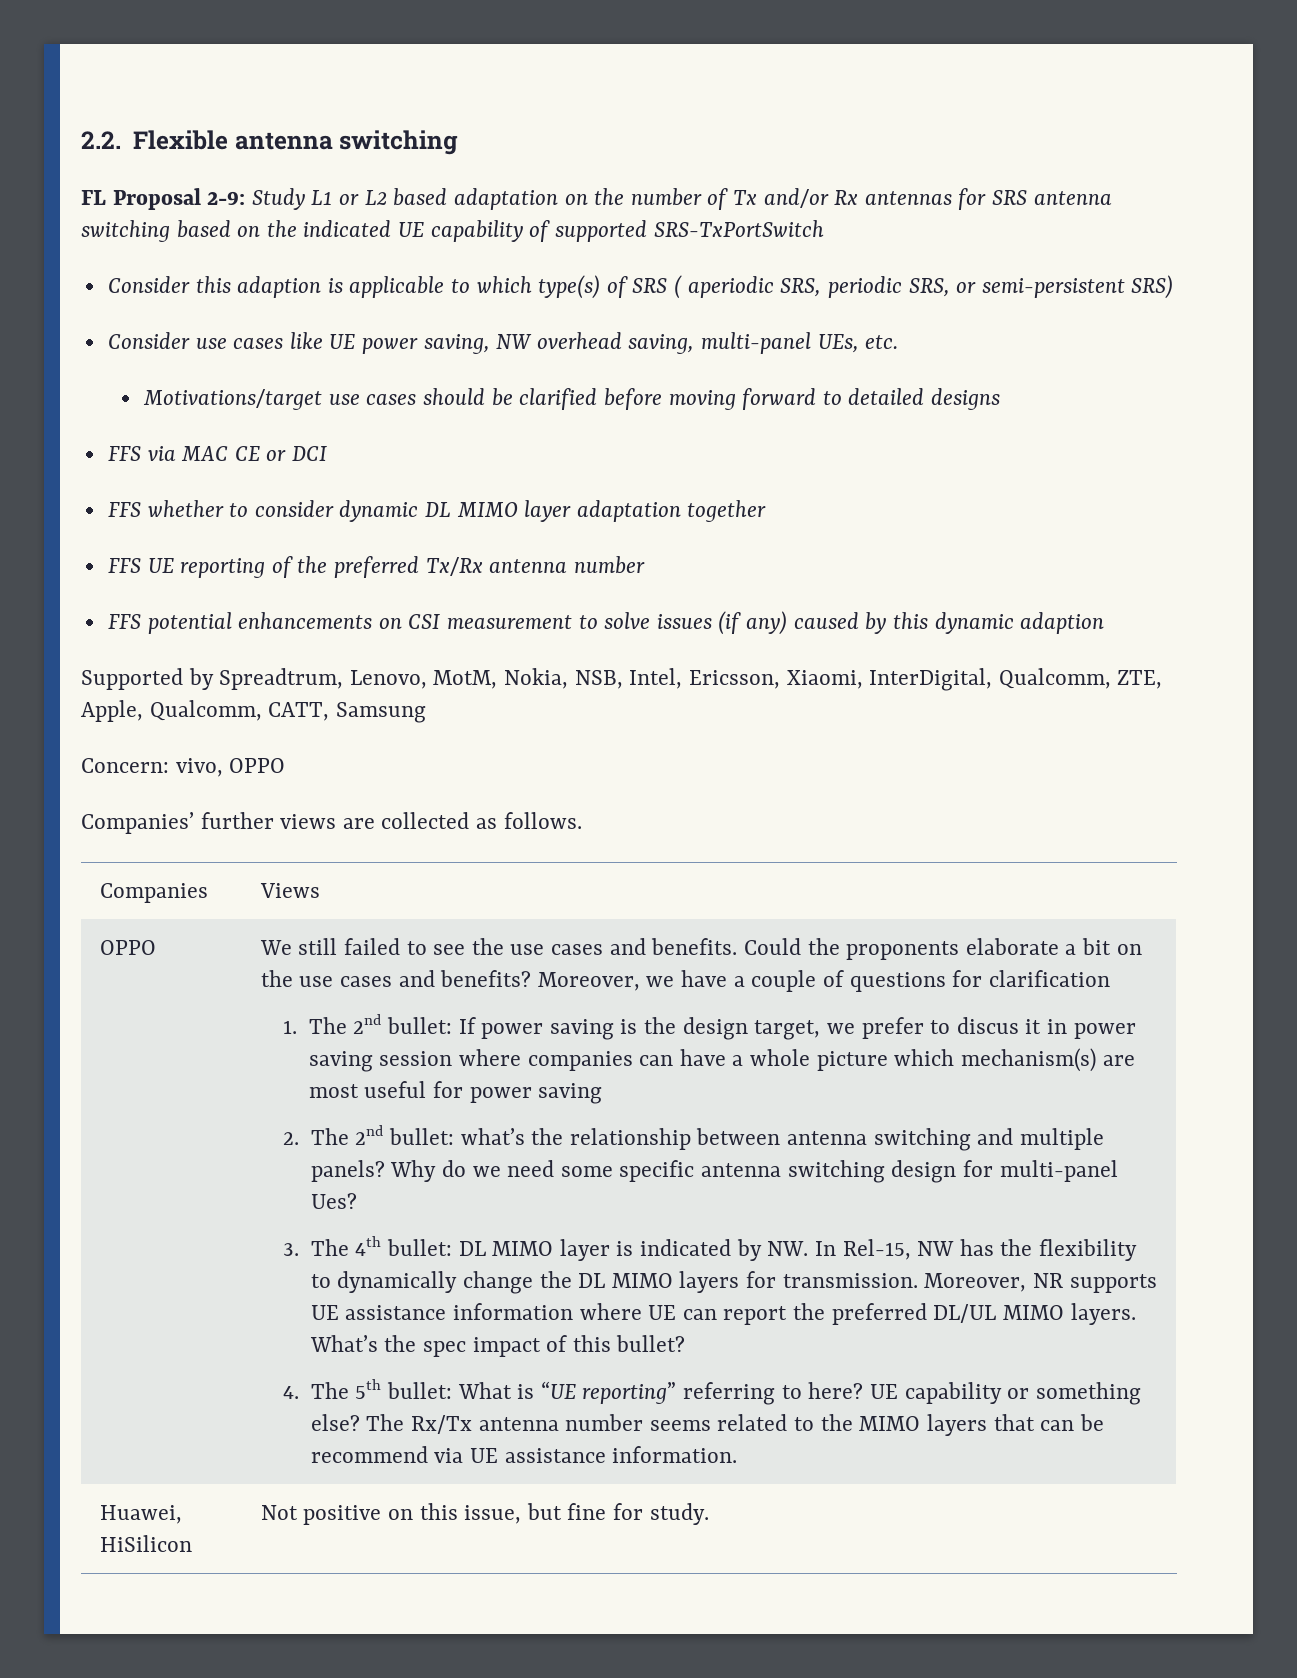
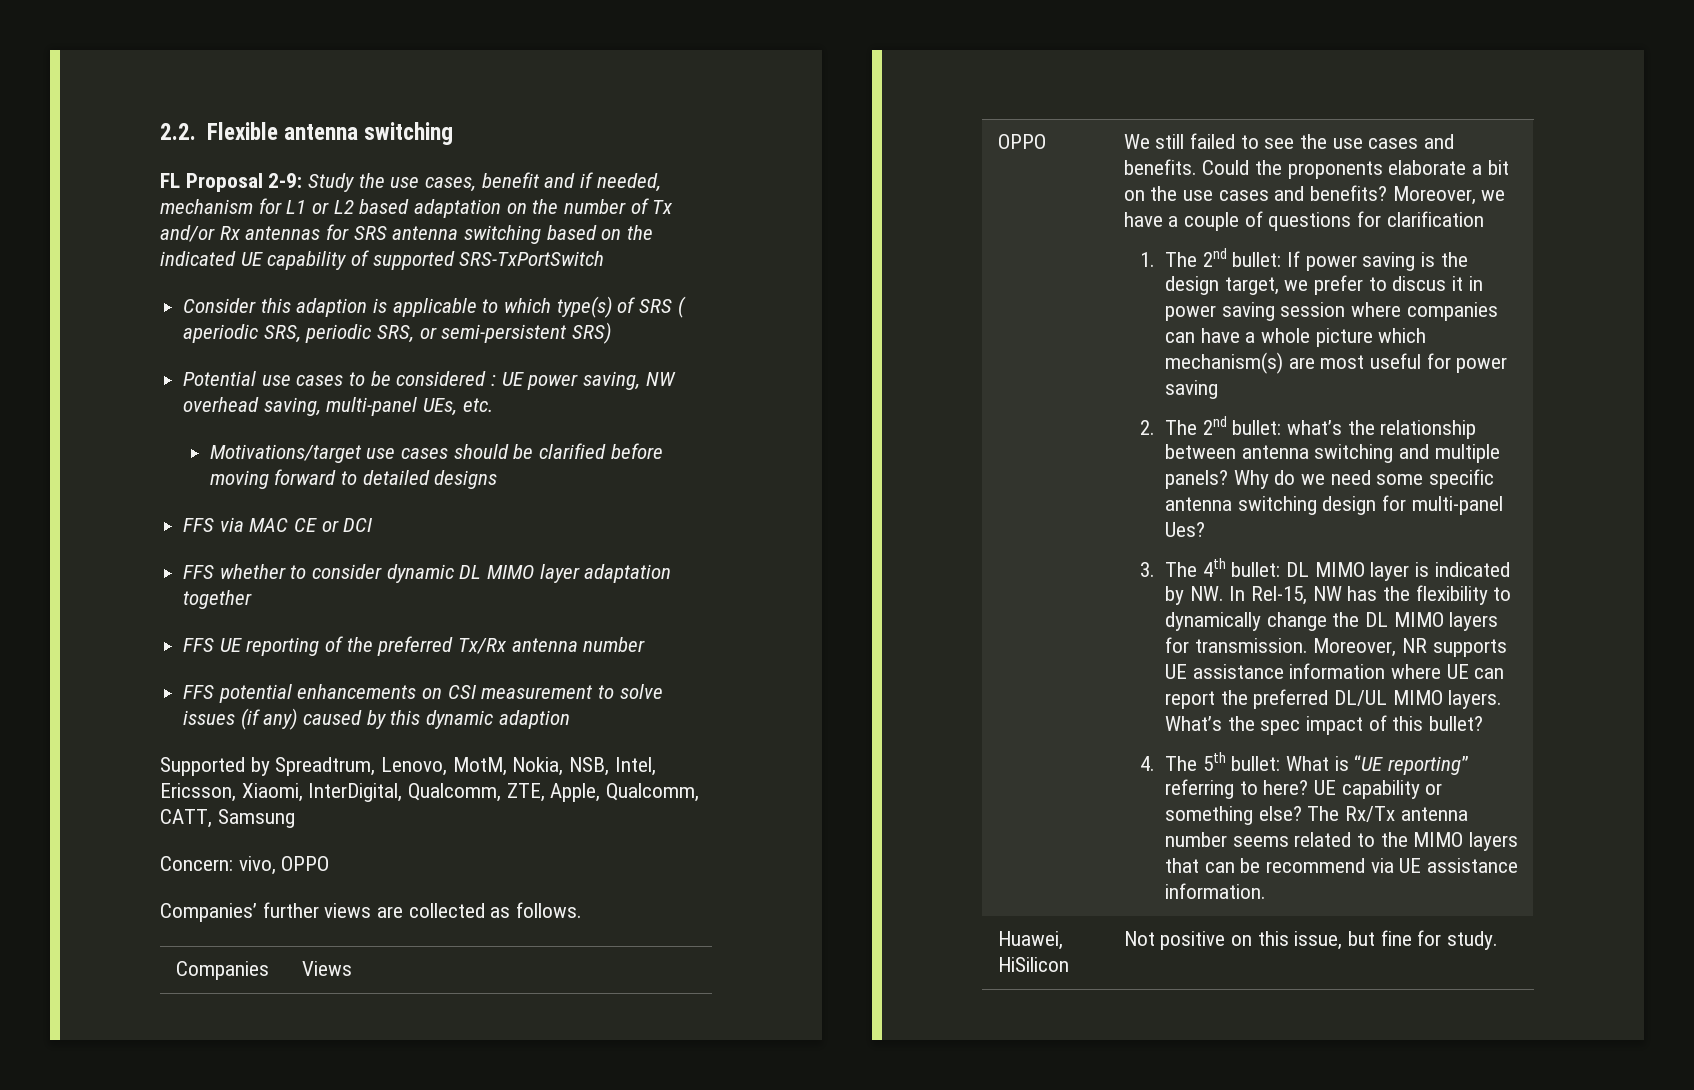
- FL Proposal 2-9: Study L1 or L2 based adaptation on the number of Tx and/or Rx antennas for SRS antenna switching based on the indicated UE capability of supported SRS-TxPortSwitch
+ FL Proposal 2-9: Study the use cases, benefit and if needed, mechanism for L1 or L2 based adaptation on the number of Tx and/or Rx antennas for SRS antenna switching based on the indicated UE capability of supported SRS-TxPortSwitch
- Consider use cases like UE power saving, NW overhead saving, multi-panel UEs, etc.
+ Potential use cases to be considered : UE power saving, NW overhead saving, multi-panel UEs, etc.

